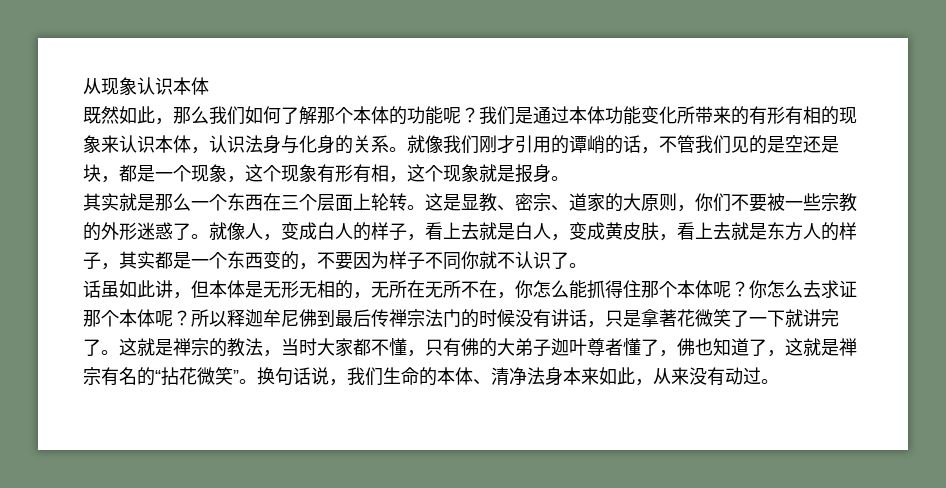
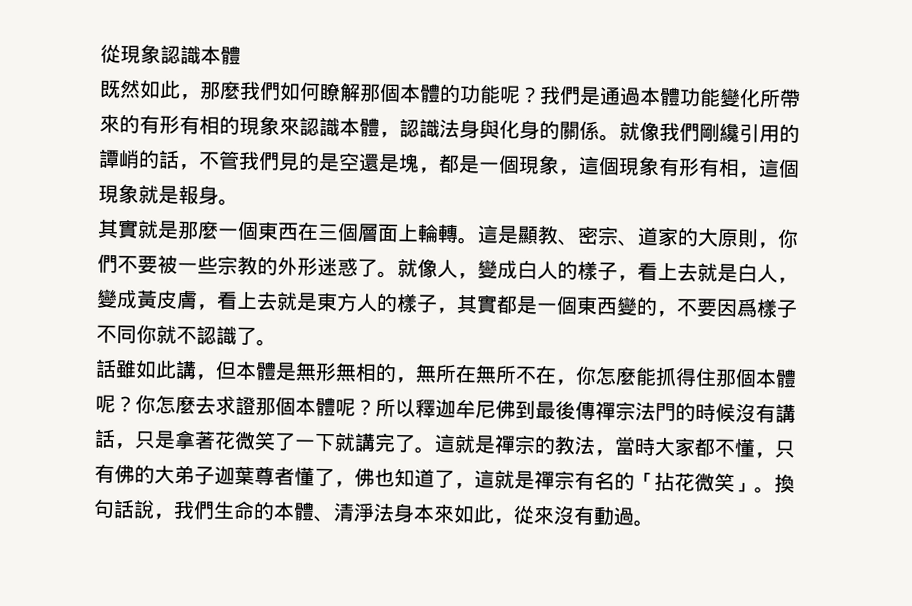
- 从现象认识本体
+ 從現象認識本體
- 既然如此，那么我们如何了解那个本体的功能呢？我们是通过本体功能变化所带来的有形有相的现象来认识本体，认识法身与化身的关系。就像我们刚才引用的谭峭的话，不管我们见的是空还是块，都是一个现象，这个现象有形有相，这个现象就是报身。
- 其实就是那么一个东西在三个层面上轮转。这是显教、密宗、道家的大原则，你们不要被一些宗教的外形迷惑了。
+ 既然如此，那麼我們如何瞭解那個本體的功能呢？我們是通過本體功能變化所帶來的有形有相的現象來認識本體，認識法身與化身的關係。就像我們剛纔引用的譚峭的話，不管我們見的是空還是塊，都是一個現象，這個現象有形有相，這個現象就是報身。
+ 其實就是那麼一個東西在三個層面上輪轉。這是顯教、密宗、道家的大原則，你們不要被一些宗教的外形迷惑了。
- 就像人，变成白人的样子，看上去就是白人，变成黄皮肤，看上去就是东方人的样子，其实都是一个东西变的，不要因为样子不同你就不认识了。
+ 就像人，變成白人的樣子，看上去就是白人，變成黃皮膚，看上去就是東方人的樣子，其實都是一個東西變的，不要因爲樣子不同你就不認識了。
- 话虽如此讲，但本体是无形无相的，无所在无所不在，你怎么能抓得住那个本体呢？
+ 話雖如此講，但本體是無形無相的，無所在無所不在，你怎麼能抓得住那個本體呢？
- 你怎么去求证那个本体呢？
+ 你怎麼去求證那個本體呢？
- 所以释迦牟尼佛到最后传禅宗法门的时候没有讲话，只是拿著花微笑了一下就讲完了。这就是禅宗的教法，当时大家都不懂，只有佛的大弟子迦叶尊者懂了，佛也知道了，这就是禅宗有名的“拈花微笑”。换句话说，我们生命的本体、清净法身本来如此，从来没有动过。
+ 所以釋迦牟尼佛到最後傳禪宗法門的時候沒有講話，只是拿著花微笑了一下就講完了。這就是禪宗的教法，當時大家都不懂，只有佛的大弟子迦葉尊者懂了，佛也知道了，這就是禪宗有名的「拈花微笑」。換句話說，我們生命的本體、清淨法身本來如此，從來沒有動過。

